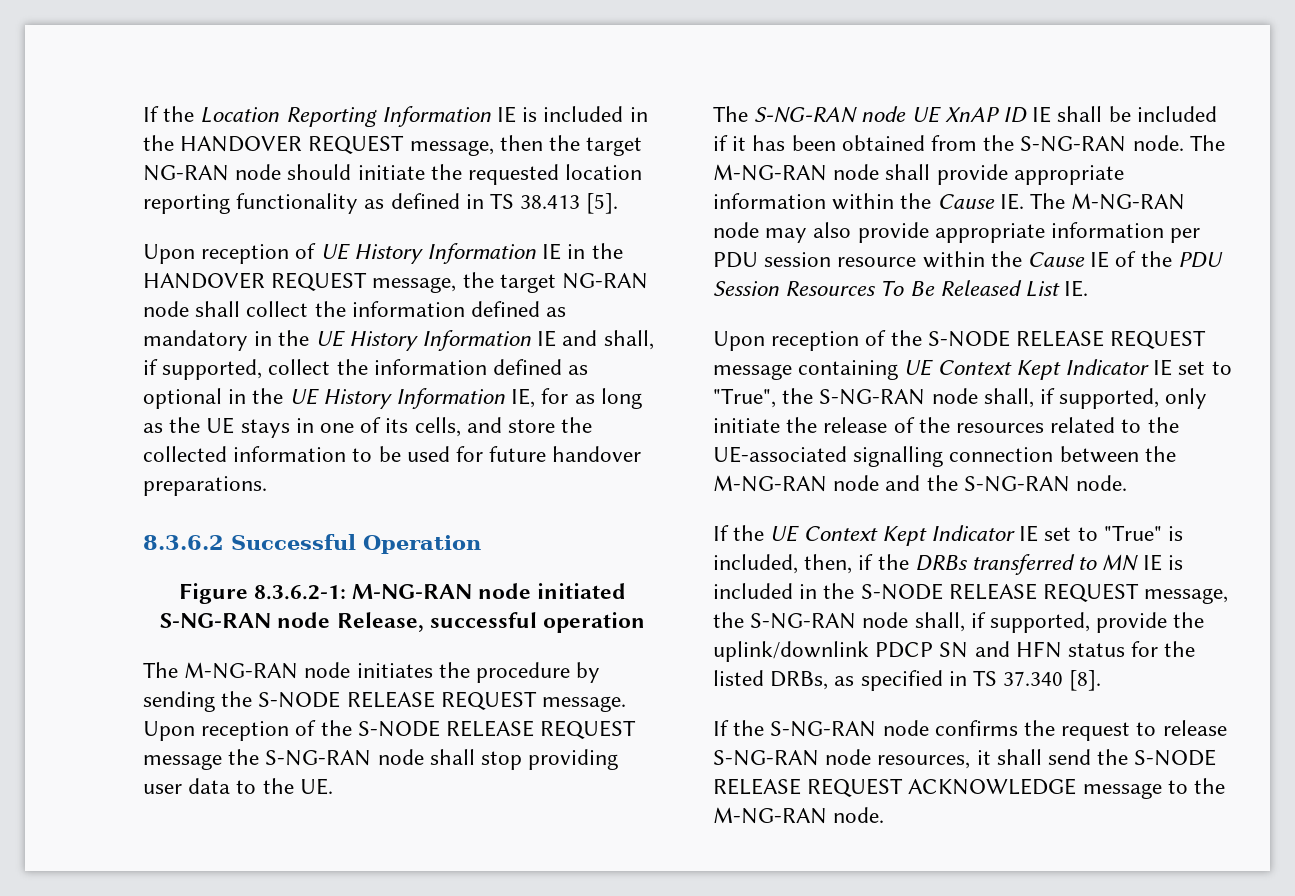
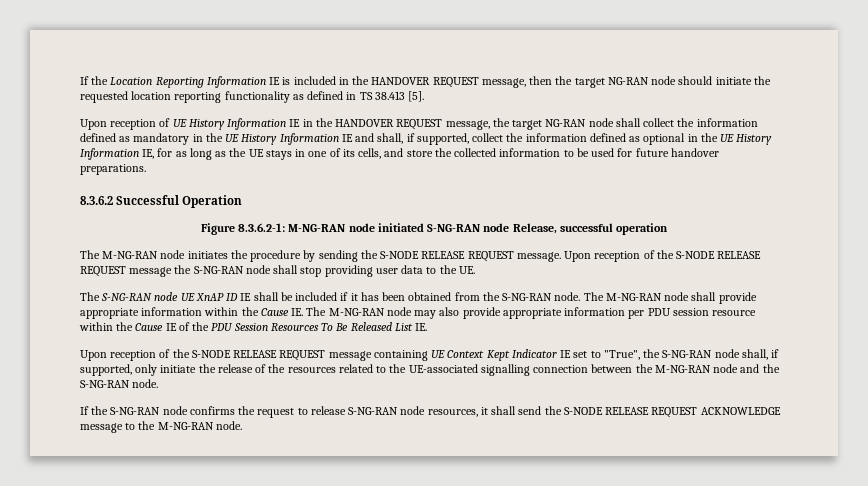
- If the UE Context Kept Indicator IE set to "True" is included, then, if the DRBs transferred to MN IE is included in the S-NODE RELEASE REQUEST message, the S-NG-RAN node shall, if supported, provide the uplink/downlink PDCP SN and HFN status for the listed DRBs, as specified in TS 37.340 [8].

